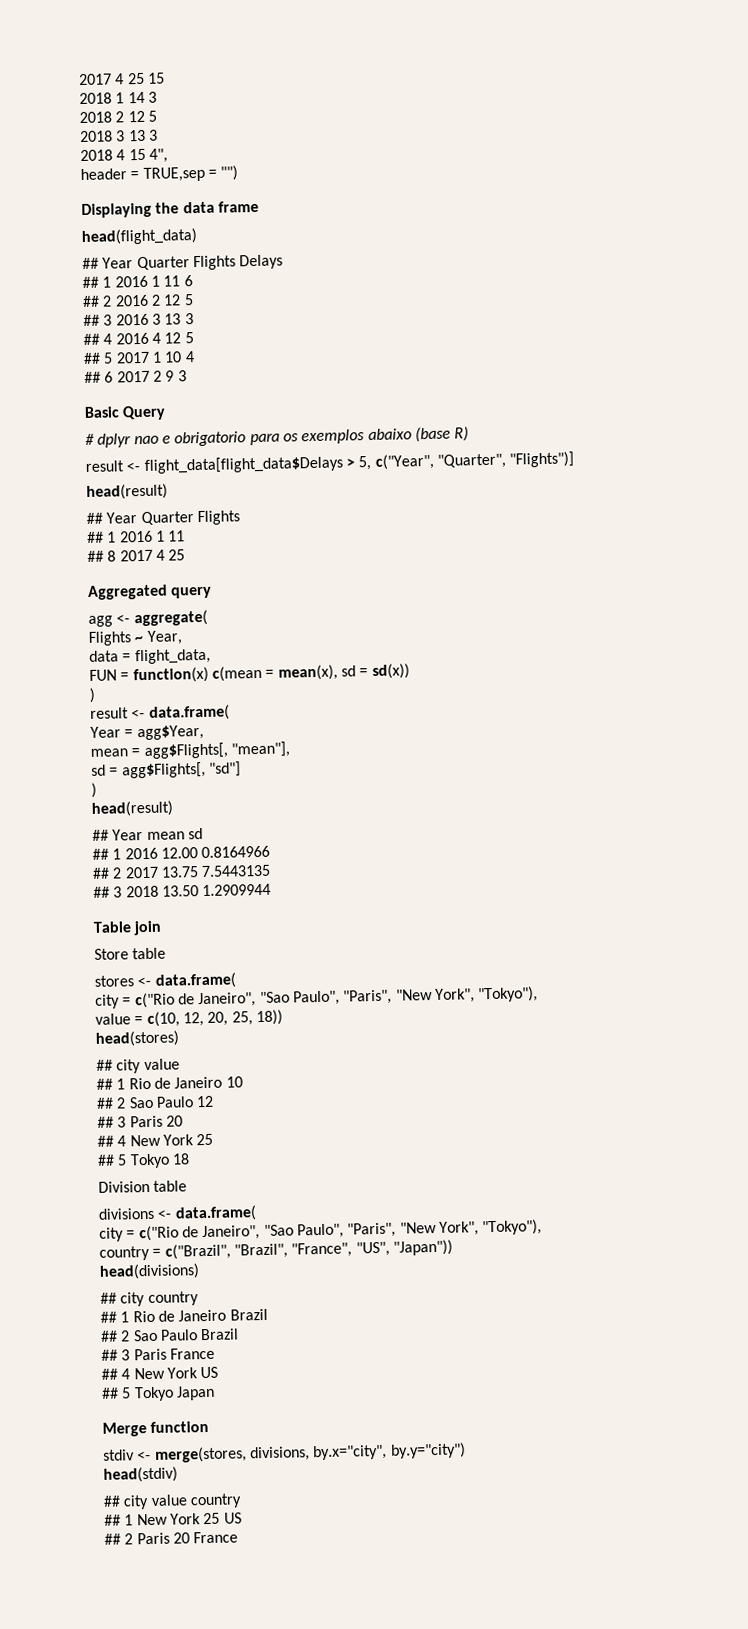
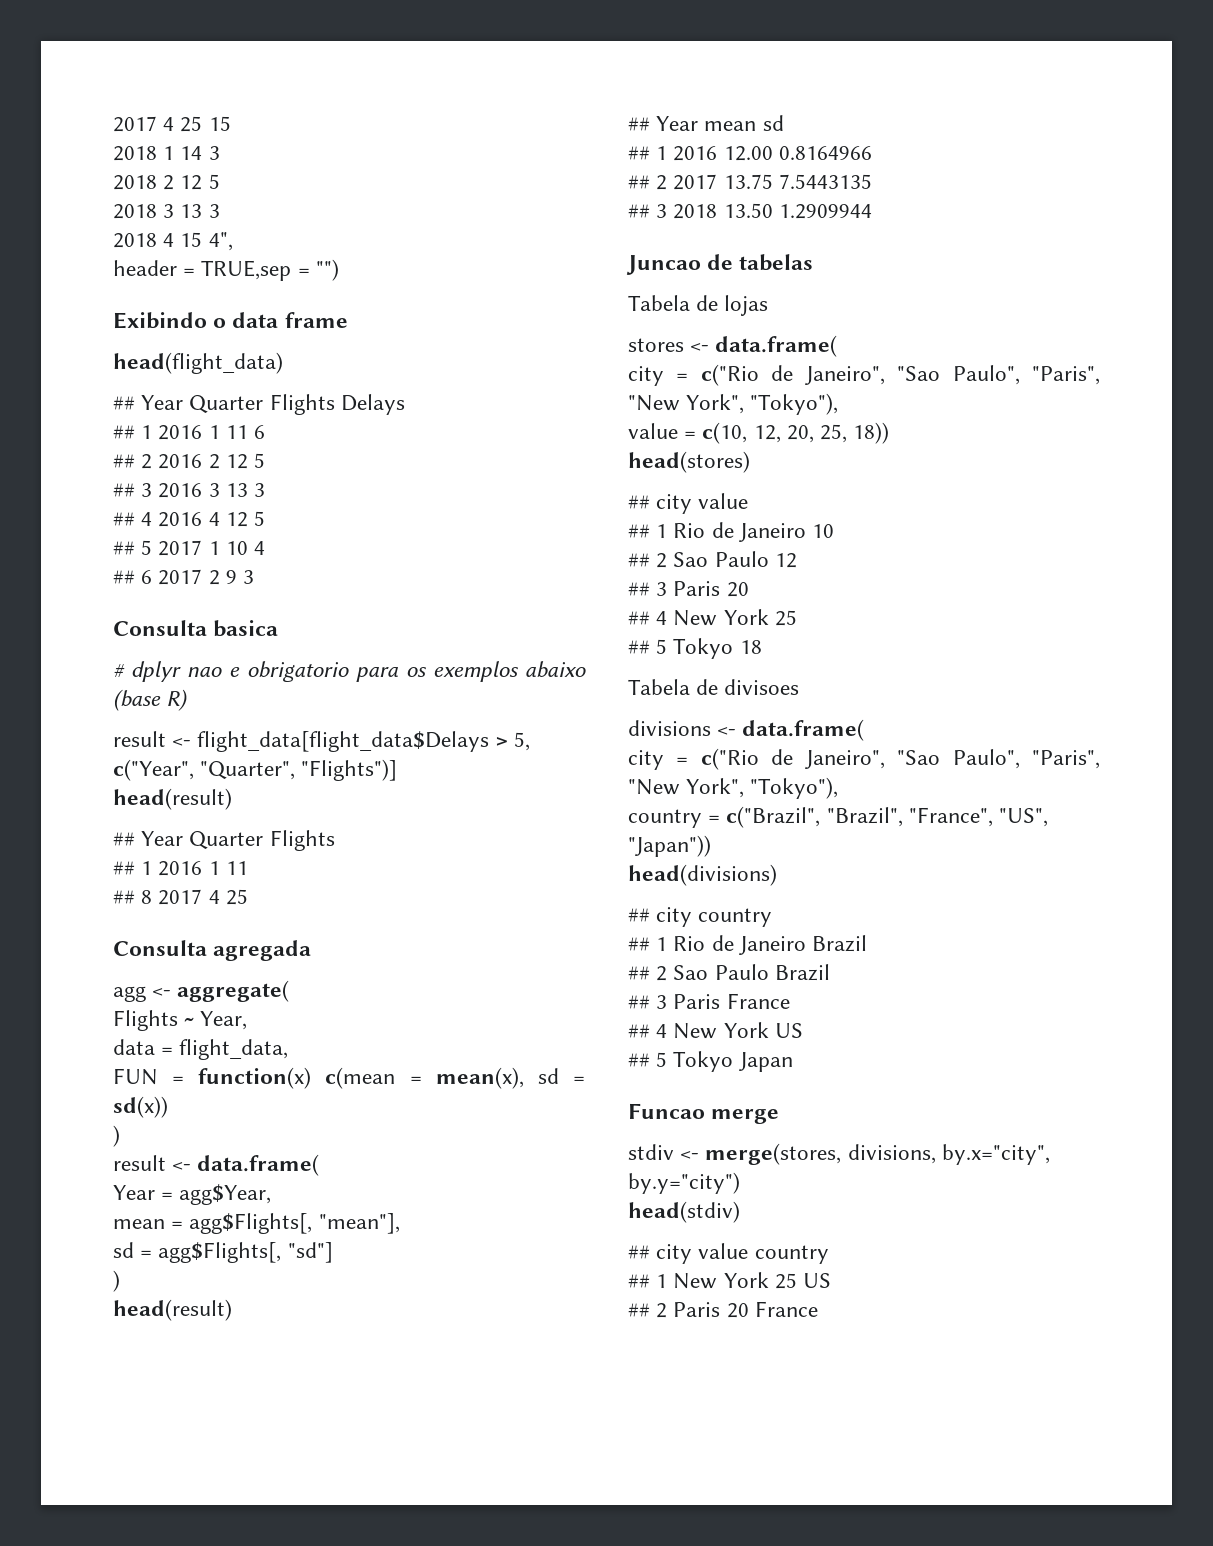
- Displaying the data frame
+ Exibindo o data frame
- Basic Query
+ Consulta basica
- Aggregated query
+ Consulta agregada
- Table join
- Store table
+ Juncao de tabelas
+ Tabela de lojas
- Division table
+ Tabela de divisoes
- Merge function
+ Funcao merge

